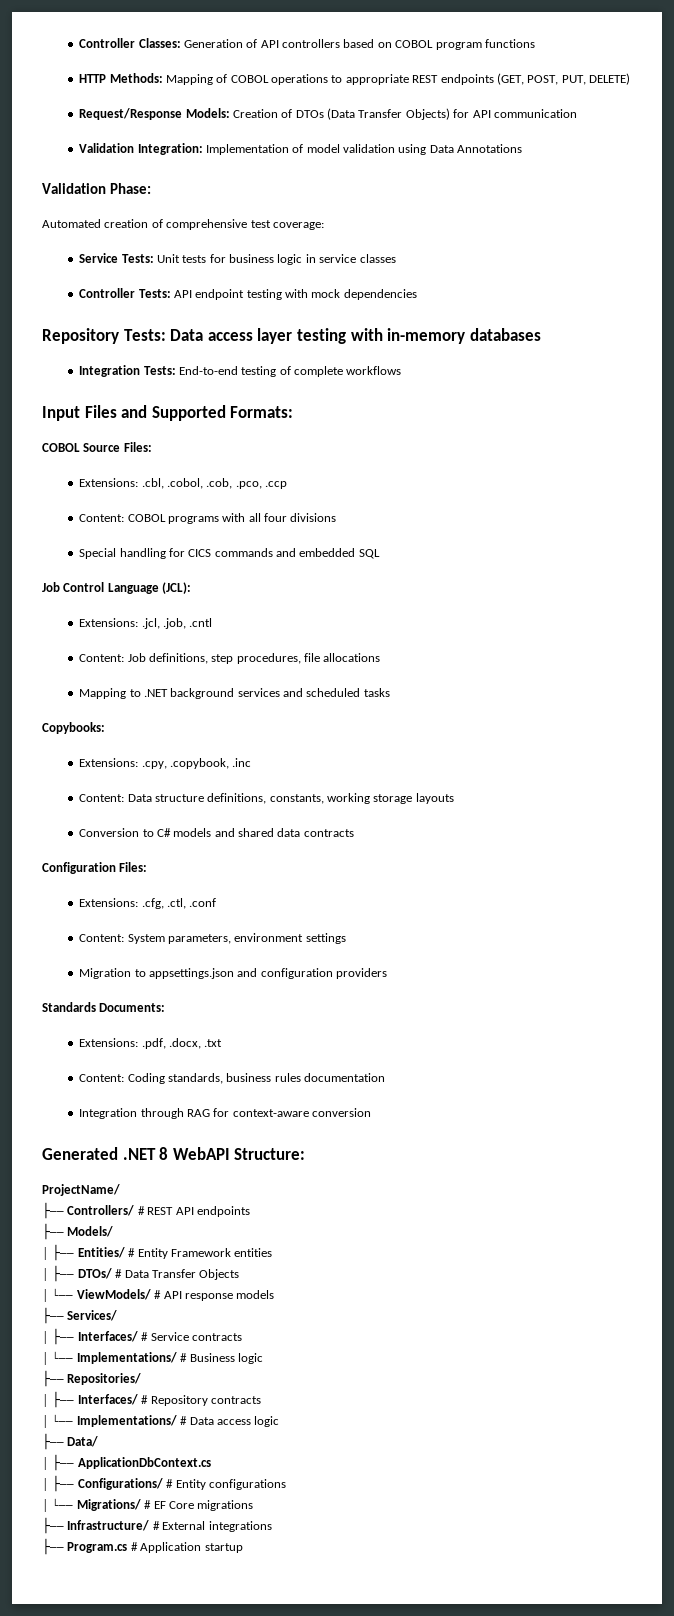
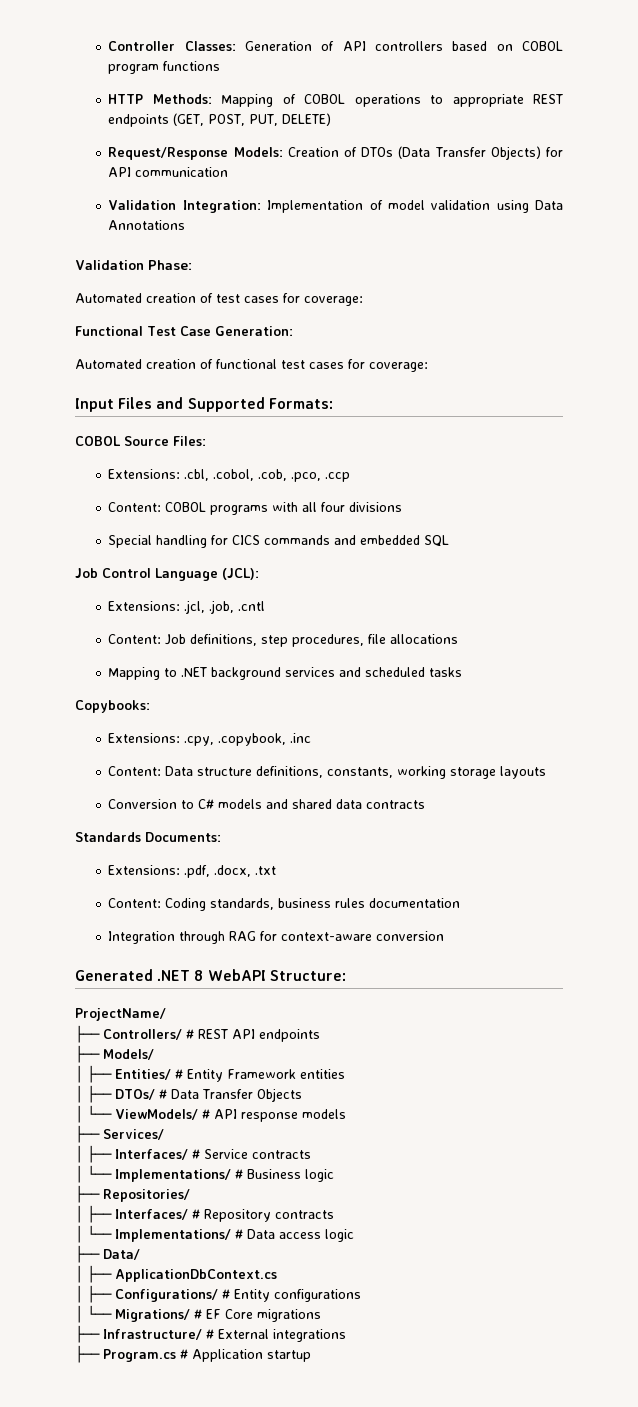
- Automated creation of comprehensive test coverage:
- Service Tests: Unit tests for business logic in service classes
- Controller Tests: API endpoint testing with mock dependencies
- Repository Tests: Data access layer testing with in-memory databases
- Integration Tests: End-to-end testing of complete workflows
+ Automated creation of test cases for coverage:
+ Functional Test Case Generation:
+ Automated creation of functional test cases for coverage:
- Configuration Files:
- Extensions: .cfg, .ctl, .conf
- Content: System parameters, environment settings
- Migration to appsettings.json and configuration providers

